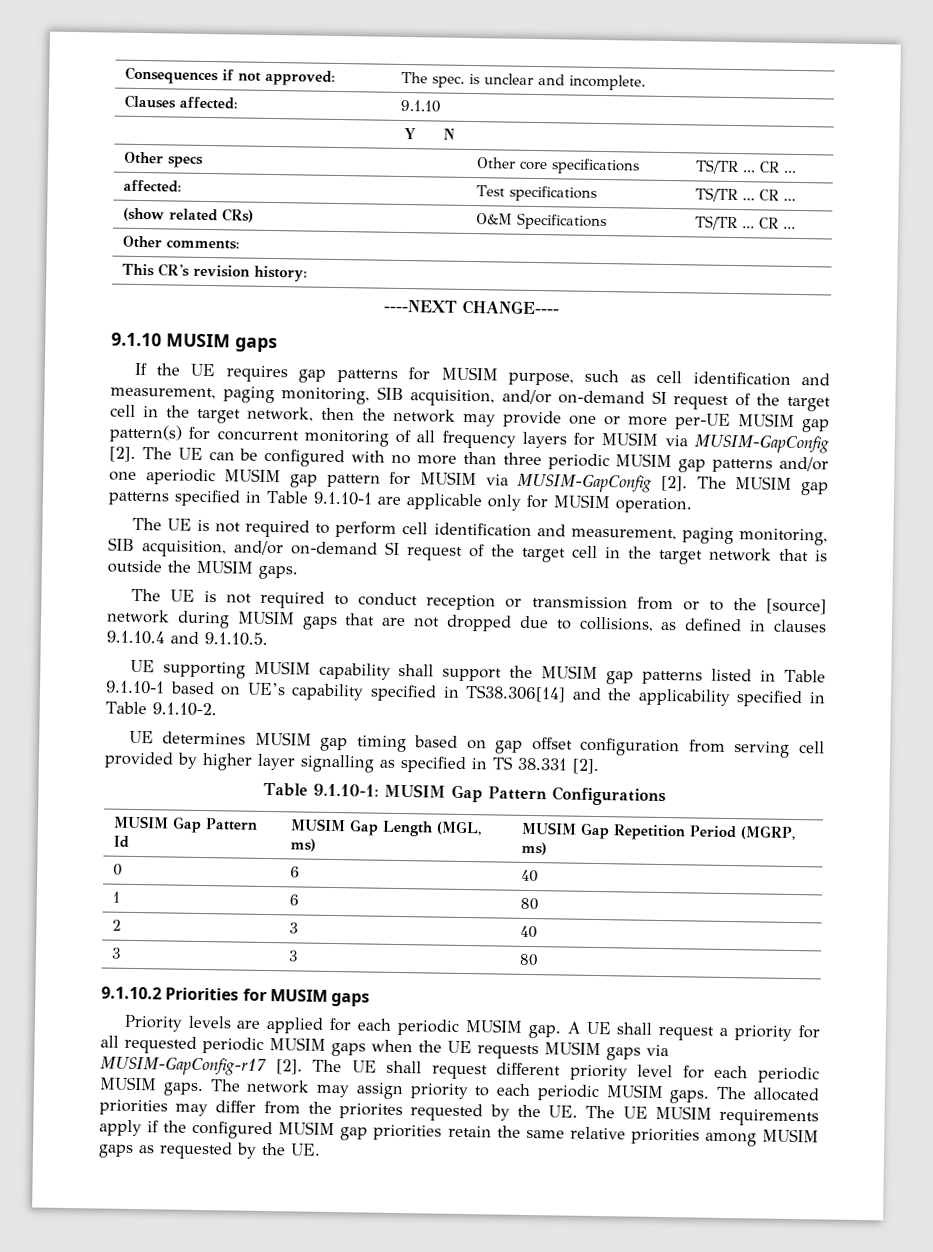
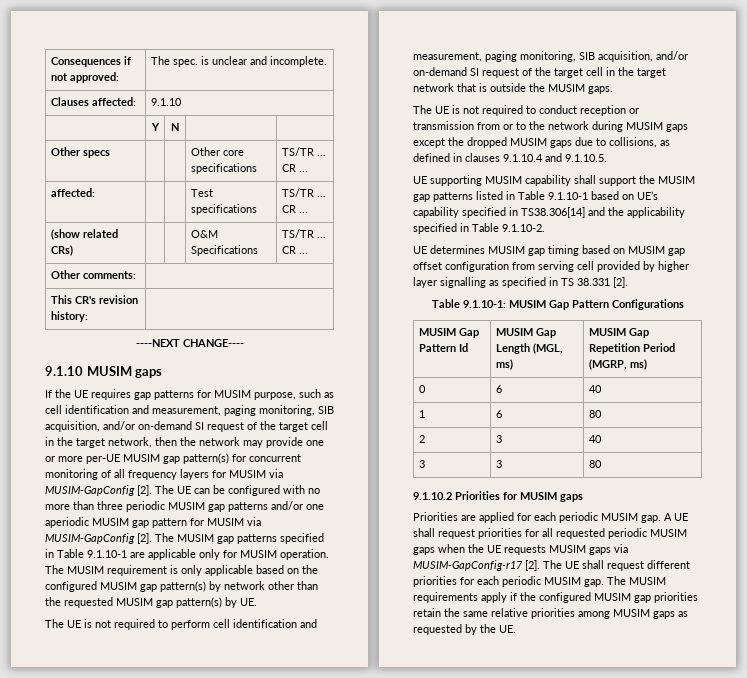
+ The MUSIM requirement is only applicable based on the configured MUSIM gap pattern(s) by network other than the requested MUSIM gap pattern(s) by UE.
- The UE is not required to conduct reception or transmission from or to the [source] network during MUSIM gaps that are not dropped due to collisions, as defined in clauses 9.1.10.4 and 9.1.10.5.
+ The UE is not required to conduct reception or transmission from or to the network during MUSIM gaps except the dropped MUSIM gaps due to collisions, as defined in clauses 9.1.10.4 and 9.1.10.5.
- UE determines MUSIM gap timing based on gap offset configuration from serving cell provided by higher layer signalling as specified in TS 38.331 [2].
+ UE determines MUSIM gap timing based on MUSIM gap offset configuration from serving cell provided by higher layer signalling as specified in TS 38.331 [2].
- Priority levels are applied for each periodic MUSIM gap.
+ Priorities are applied for each periodic MUSIM gap.
- A UE shall request a priority for all requested periodic MUSIM gaps when the UE requests MUSIM gaps via MUSIM-GapConfig-r17 [2].
+ A UE shall request priorities for all requested periodic MUSIM gaps when the UE requests MUSIM gaps via MUSIM-GapConfig-r17 [2].
- The UE shall request different priority level for each periodic MUSIM gaps. The network may assign priority to each periodic MUSIM gaps. The allocated priorities may differ from the priorites requested by the UE. The UE MUSIM requirements apply if the configured MUSIM gap priorities retain the same relative priorities among MUSIM gaps as requested by the UE.
+ The UE shall request different priorities for each periodic MUSIM gap. The MUSIM requirements apply if the configured MUSIM gap priorities retain the same relative priorities among MUSIM gaps as requested by the UE.

